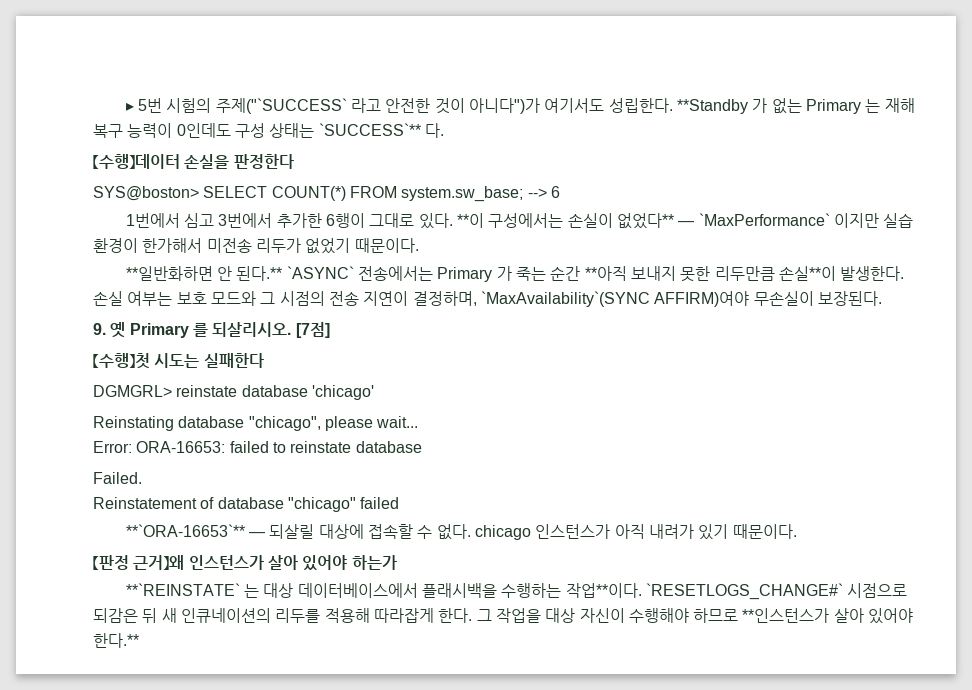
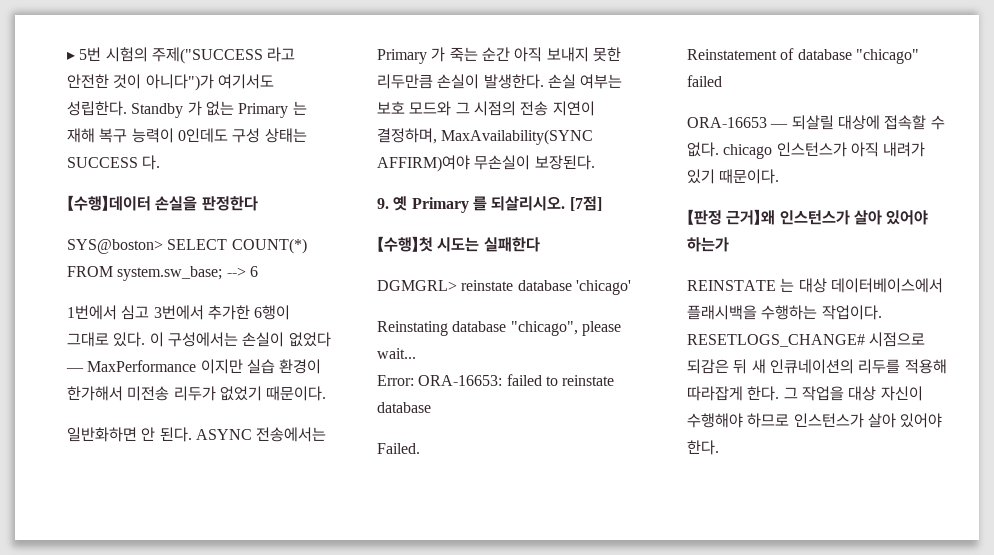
- ▸ 5번 시험의 주제("`SUCCESS` 라고 안전한 것이 아니다")가 여기서도 성립한다.
+ ▸ 5번 시험의 주제("SUCCESS 라고 안전한 것이 아니다")가 여기서도 성립한다.
- **Standby 가 없는 Primary 는 재해 복구 능력이 0인데도 구성 상태는 `SUCCESS`** 다.
+ Standby 가 없는 Primary 는 재해 복구 능력이 0인데도 구성 상태는 SUCCESS 다.
- **이 구성에서는 손실이 없었다** — `MaxPerformance` 이지만 실습 환경이 한가해서 미전송 리두가 없었기 때문이다.
+ 이 구성에서는 손실이 없었다 — MaxPerformance 이지만 실습 환경이 한가해서 미전송 리두가 없었기 때문이다.
- **일반화하면 안 된다.** `ASYNC` 전송에서는 Primary 가 죽는 순간 **아직 보내지 못한 리두만큼 손실**이 발생한다.
+ 일반화하면 안 된다. ASYNC 전송에서는 Primary 가 죽는 순간 아직 보내지 못한 리두만큼 손실이 발생한다.
- 손실 여부는 보호 모드와 그 시점의 전송 지연이 결정하며, `MaxAvailability`(SYNC AFFIRM)여야 무손실이 보장된다.
+ 손실 여부는 보호 모드와 그 시점의 전송 지연이 결정하며, MaxAvailability(SYNC AFFIRM)여야 무손실이 보장된다.
- **`ORA-16653`** — 되살릴 대상에 접속할 수 없다. chicago 인스턴스가 아직 내려가 있기 때문이다.
+ ORA-16653 — 되살릴 대상에 접속할 수 없다. chicago 인스턴스가 아직 내려가 있기 때문이다.
- **`REINSTATE` 는 대상 데이터베이스에서 플래시백을 수행하는 작업**이다. `RESETLOGS_CHANGE#` 시점으로 되감은 뒤 새 인큐네이션의 리두를 적용해 따라잡게 한다.
+ REINSTATE 는 대상 데이터베이스에서 플래시백을 수행하는 작업이다. RESETLOGS_CHANGE# 시점으로 되감은 뒤 새 인큐네이션의 리두를 적용해 따라잡게 한다.
- 그 작업을 대상 자신이 수행해야 하므로 **인스턴스가 살아 있어야 한다.**
+ 그 작업을 대상 자신이 수행해야 하므로 인스턴스가 살아 있어야 한다.

